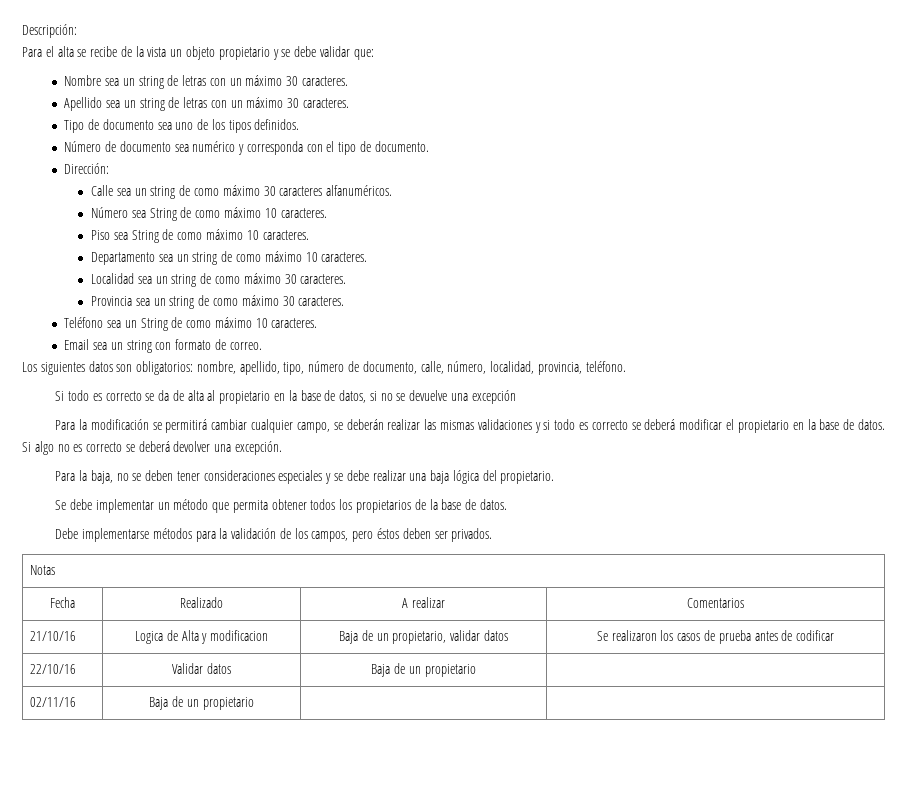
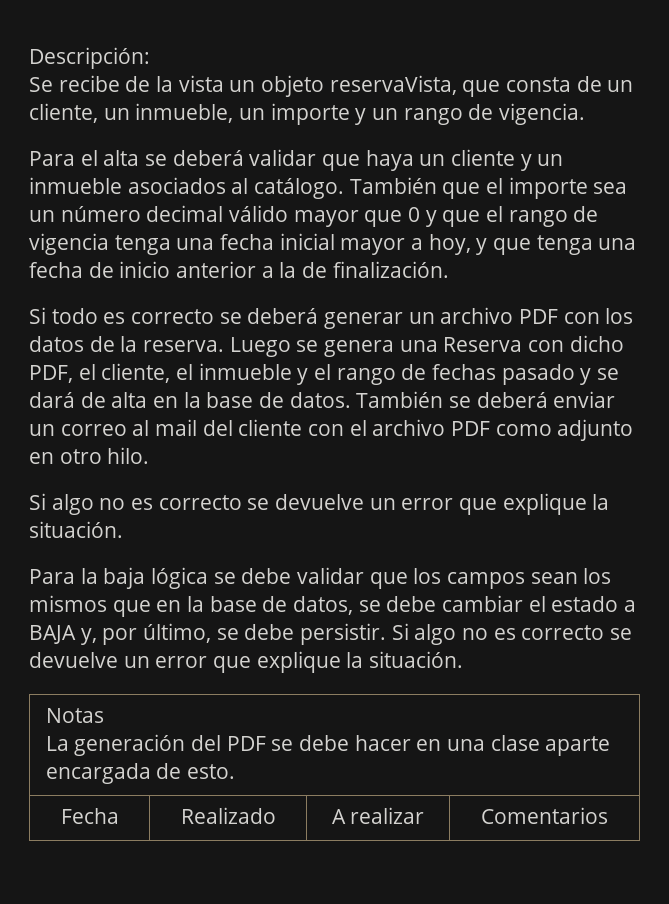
- Para el alta se recibe de la vista un objeto propietario y se debe validar que:
- Nombre sea un string de letras con un máximo 30 caracteres.
- Apellido sea un string de letras con un máximo 30 caracteres.
- Tipo de documento sea uno de los tipos definidos.
- Número de documento sea numérico y corresponda con el tipo de documento.
- Dirección:
- Calle sea un string de como máximo 30 caracteres alfanuméricos.
- Número sea String de como máximo 10 caracteres.
- Piso sea String de como máximo 10 caracteres.
- Departamento sea un string de como máximo 10 caracteres.
- Localidad sea un string de como máximo 30 caracteres.
- Provincia sea un string de como máximo 30 caracteres.
- Teléfono sea un String de como máximo 10 caracteres.
- Email sea un string con formato de correo.
- Los siguientes datos son obligatorios: nombre, apellido, tipo, número de documento, calle, número, localidad, provincia, teléfono.
+ Se recibe de la vista un objeto reservaVista, que consta de un cliente, un inmueble, un importe y un rango de vigencia.
+ Para el alta se deberá validar que haya un cliente y un inmueble asociados al catálogo. También que el importe sea un número decimal válido mayor que 0 y que el rango de vigencia tenga una fecha inicial mayor a hoy, y que tenga una fecha de inicio anterior a la de finalización.
- Si todo es correcto se da de alta al propietario en la base de datos, si no se devuelve una excepción
- Para la modificación se permitirá cambiar cualquier campo, se deberán realizar las mismas validaciones y si todo es correcto se deberá modificar el propietario en la base de datos.
+ Si todo es correcto se deberá generar un archivo PDF con los datos de la reserva. Luego se genera una Reserva con dicho PDF, el cliente, el inmueble y el rango de fechas pasado y se dará de alta en la base de datos.
- Si algo no es correcto se deberá devolver una excepción.
- Para la baja, no se deben tener consideraciones especiales y se debe realizar una baja lógica del propietario.
- Se debe implementar un método que permita obtener todos los propietarios de la base de datos.
- Debe implementarse métodos para la validación de los campos, pero éstos deben ser privados.
+ También se deberá enviar un correo al mail del cliente con el archivo PDF como adjunto en otro hilo.
+ Si algo no es correcto se devuelve un error que explique la situación.
+ Para la baja lógica se debe validar que los campos sean los mismos que en la base de datos, se debe cambiar el estado a BAJA y, por último, se debe persistir. Si algo no es correcto se devuelve un error que explique la situación.
  Notas
+ La generación del PDF se debe hacer en una clase aparte encargada de esto.
- 21/10/16 | Logica de Alta y modificacion | Baja de un propietario, validar datos | Se realizaron los casos de prueba antes de codificar
- 22/10/16 | Validar datos | Baja de un propietario |
- 02/11/16 | Baja de un propietario | |

